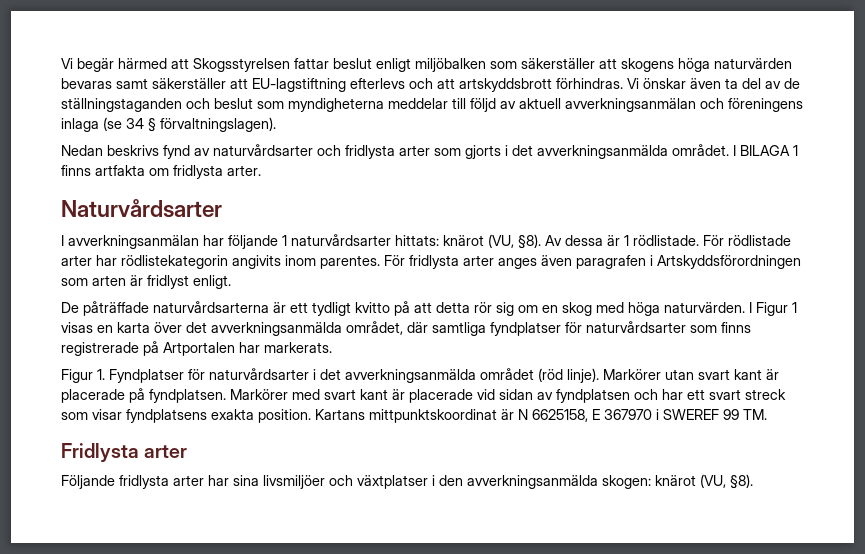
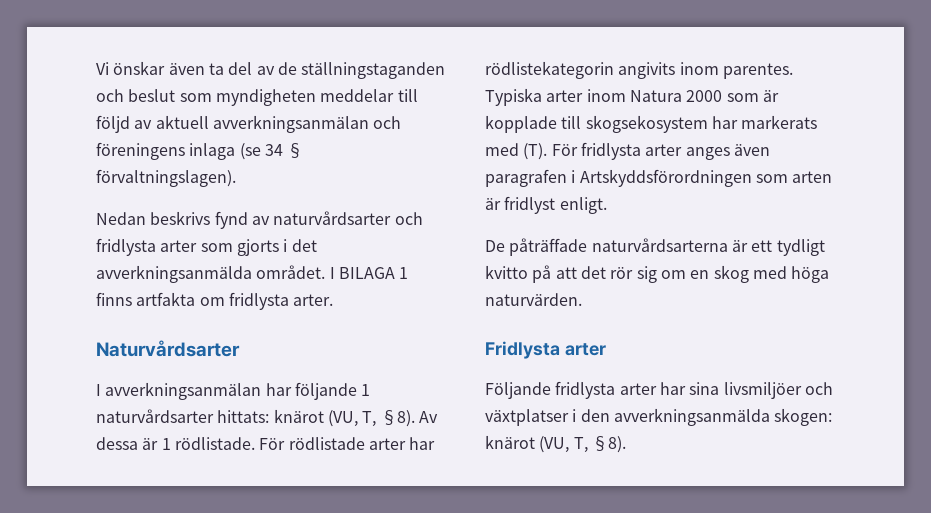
- Vi begär härmed att Skogsstyrelsen fattar beslut enligt miljöbalken som säkerställer att skogens höga naturvärden bevaras samt säkerställer att EU-lagstiftning efterlevs och att artskyddsbrott förhindras. Vi önskar även ta del av de ställningstaganden och beslut som myndigheterna meddelar till följd av aktuell avverkningsanmälan och föreningens inlaga (se 34 § förvaltningslagen).
+ Vi önskar även ta del av de ställningstaganden och beslut som myndigheten meddelar till följd av aktuell avverkningsanmälan och föreningens inlaga (se 34 § förvaltningslagen).
- I avverkningsanmälan har följande 1 naturvårdsarter hittats: knärot (VU, §8).
+ I avverkningsanmälan har följande 1 naturvårdsarter hittats: knärot (VU, T, §8).
- För fridlysta arter anges även paragrafen i Artskyddsförordningen som arten är fridlyst enligt.
+ Typiska arter inom Natura 2000 som är kopplade till skogsekosystem har markerats med (T). För fridlysta arter anges även paragrafen i Artskyddsförordningen som arten är fridlyst enligt.
- De påträffade naturvårdsarterna är ett tydligt kvitto på att detta rör sig om en skog med höga naturvärden. I Figur 1 visas en karta över det avverkningsanmälda området, där samtliga fyndplatser för naturvårdsarter som finns registrerade på Artportalen har markerats.
- Figur 1. Fyndplatser för naturvårdsarter i det avverkningsanmälda området (röd linje). Markörer utan svart kant är placerade på fyndplatsen. Markörer med svart kant är placerade vid sidan av fyndplatsen och har ett svart streck som visar fyndplatsens exakta position. Kartans mittpunktskoordinat är N 6625158, E 367970 i SWEREF 99 TM.
+ De påträffade naturvårdsarterna är ett tydligt kvitto på att det rör sig om en skog med höga naturvärden.
- Följande fridlysta arter har sina livsmiljöer och växtplatser i den avverkningsanmälda skogen: knärot (VU, §8).
+ Följande fridlysta arter har sina livsmiljöer och växtplatser i den avverkningsanmälda skogen: knärot (VU, T, §8).

